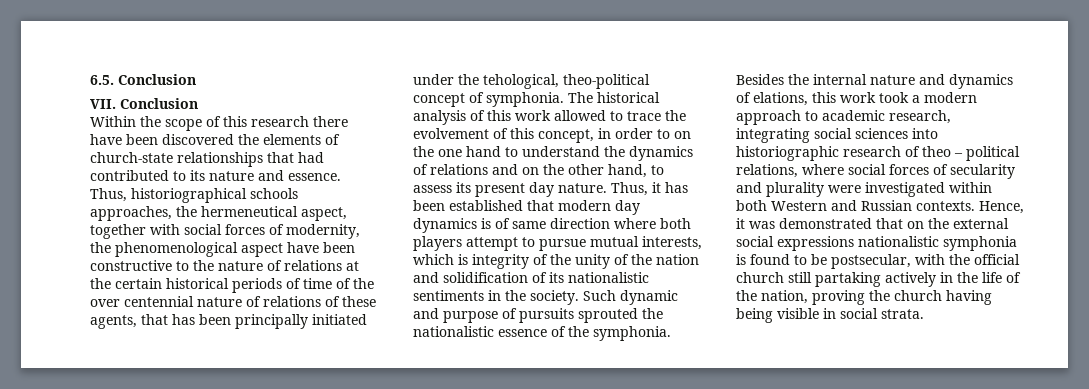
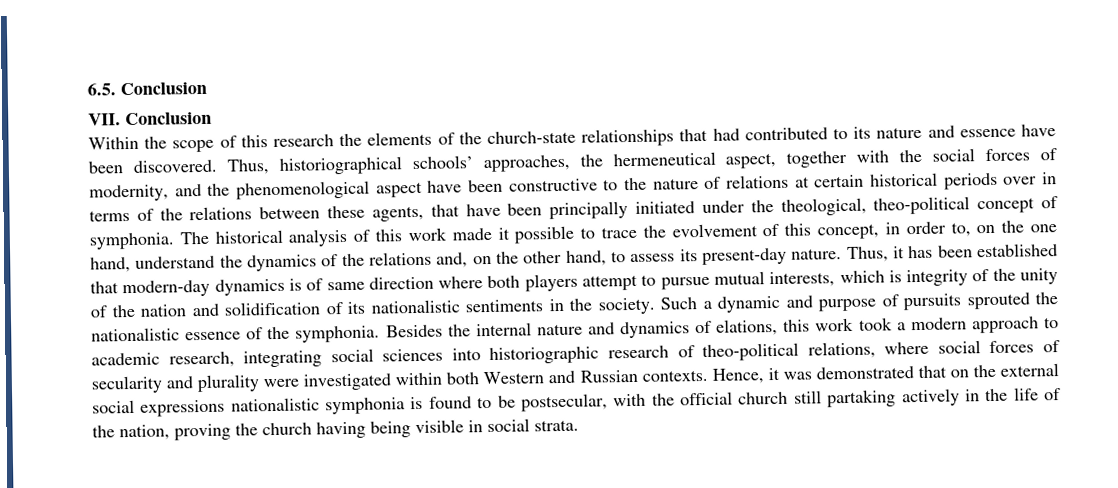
- Within the scope of this research there have been discovered the elements of church-state relationships that had contributed to its nature and essence.
+ Within the scope of this research the elements of the church-state relationships that had contributed to its nature and essence have been discovered.
- Thus, historiographical schools approaches, the hermeneutical aspect, together with social forces of modernity, the phenomenological aspect have been constructive to the nature of relations at the certain historical periods of time of the over centennial nature of relations of these agents, that has been principally initiated under the tehological, theo-political concept of symphonia.
+ Thus, historiographical schools’ approaches, the hermeneutical aspect, together with the social forces of modernity, and the phenomenological aspect have been constructive to the nature of relations at certain historical periods over in terms of the relations between these agents, that have been principally initiated under the theological, theo-political concept of symphonia.
- The historical analysis of this work allowed to trace the evolvement of this concept, in order to on the one hand to understand the dynamics of relations and on the other hand, to assess its present day nature.
+ The historical analysis of this work made it possible to trace the evolvement of this concept, in order to, on the one hand, understand the dynamics of the relations and, on the other hand, to assess its present-day nature.
- Thus, it has been established that modern day dynamics is of same direction where both players attempt to pursue mutual interests, which is integrity of the unity of the nation and solidification of its nationalistic sentiments in the society.
+ Thus, it has been established that modern-day dynamics is of same direction where both players attempt to pursue mutual interests, which is integrity of the unity of the nation and solidification of its nationalistic sentiments in the society.
- Such dynamic and purpose of pursuits sprouted the nationalistic essence of the symphonia.
+ Such a dynamic and purpose of pursuits sprouted the nationalistic essence of the symphonia.
- Besides the internal nature and dynamics of elations, this work took a modern approach to academic research, integrating social sciences into historiographic research of theo – political relations, where social forces of secularity and plurality were investigated within both Western and Russian contexts.
+ Besides the internal nature and dynamics of elations, this work took a modern approach to academic research, integrating social sciences into historiographic research of theo-political relations, where social forces of secularity and plurality were investigated within both Western and Russian contexts.

